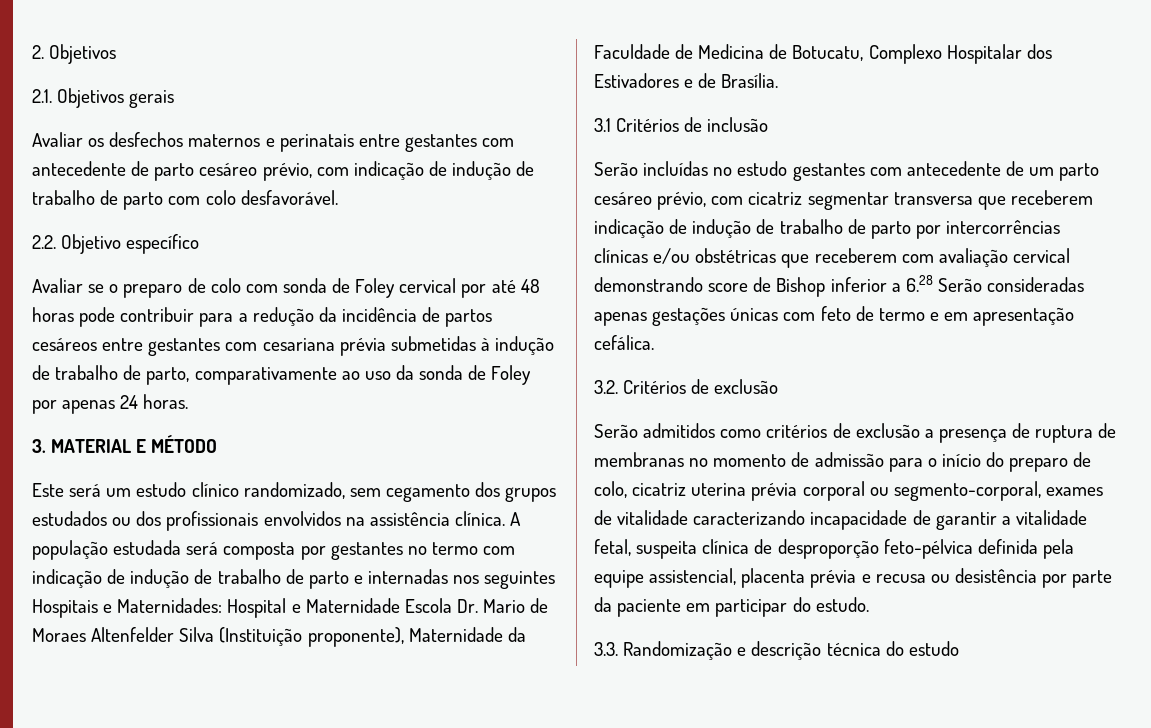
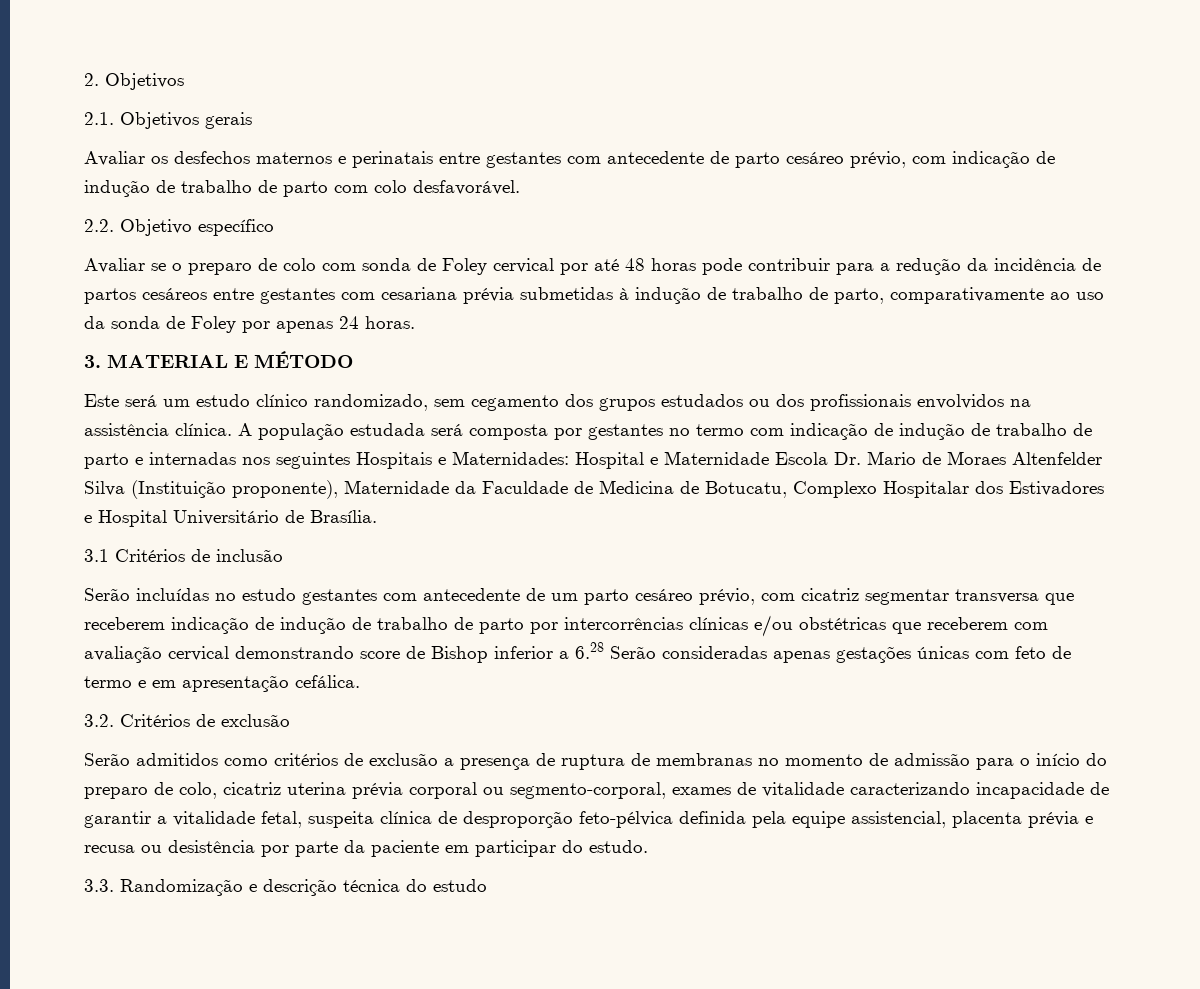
- A população estudada será composta por gestantes no termo com indicação de indução de trabalho de parto e internadas nos seguintes Hospitais e Maternidades: Hospital e Maternidade Escola Dr. Mario de Moraes Altenfelder Silva (Instituição proponente), Maternidade da Faculdade de Medicina de Botucatu, Complexo Hospitalar dos Estivadores e de Brasília.
+ A população estudada será composta por gestantes no termo com indicação de indução de trabalho de parto e internadas nos seguintes Hospitais e Maternidades: Hospital e Maternidade Escola Dr. Mario de Moraes Altenfelder Silva (Instituição proponente), Maternidade da Faculdade de Medicina de Botucatu, Complexo Hospitalar dos Estivadores e Hospital Universitário de Brasília.

